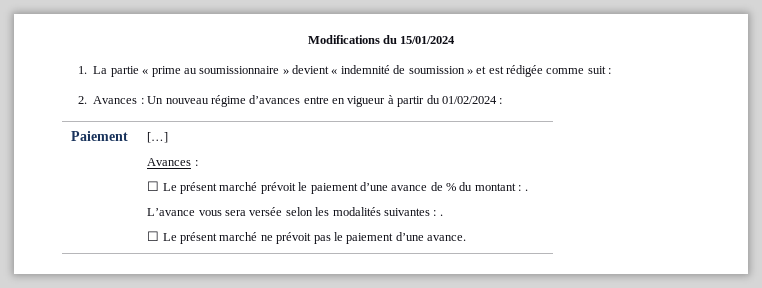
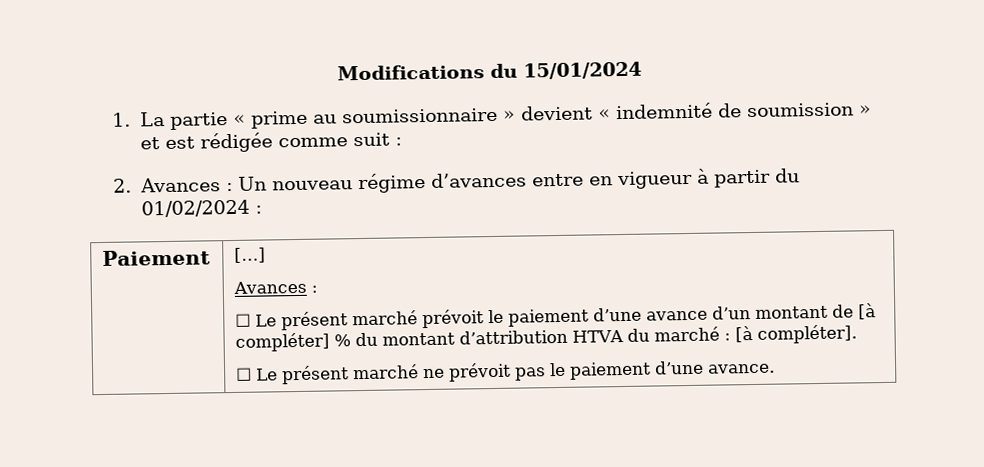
  Paiement | […]
  Avances :
- ☐ Le présent marché prévoit le paiement d’une avance de % du montant : .
- L’avance vous sera versée selon les modalités suivantes : .
+ ☐ Le présent marché prévoit le paiement d’une avance d’un montant de [à compléter] % du montant d’attribution HTVA du marché : [à compléter].

